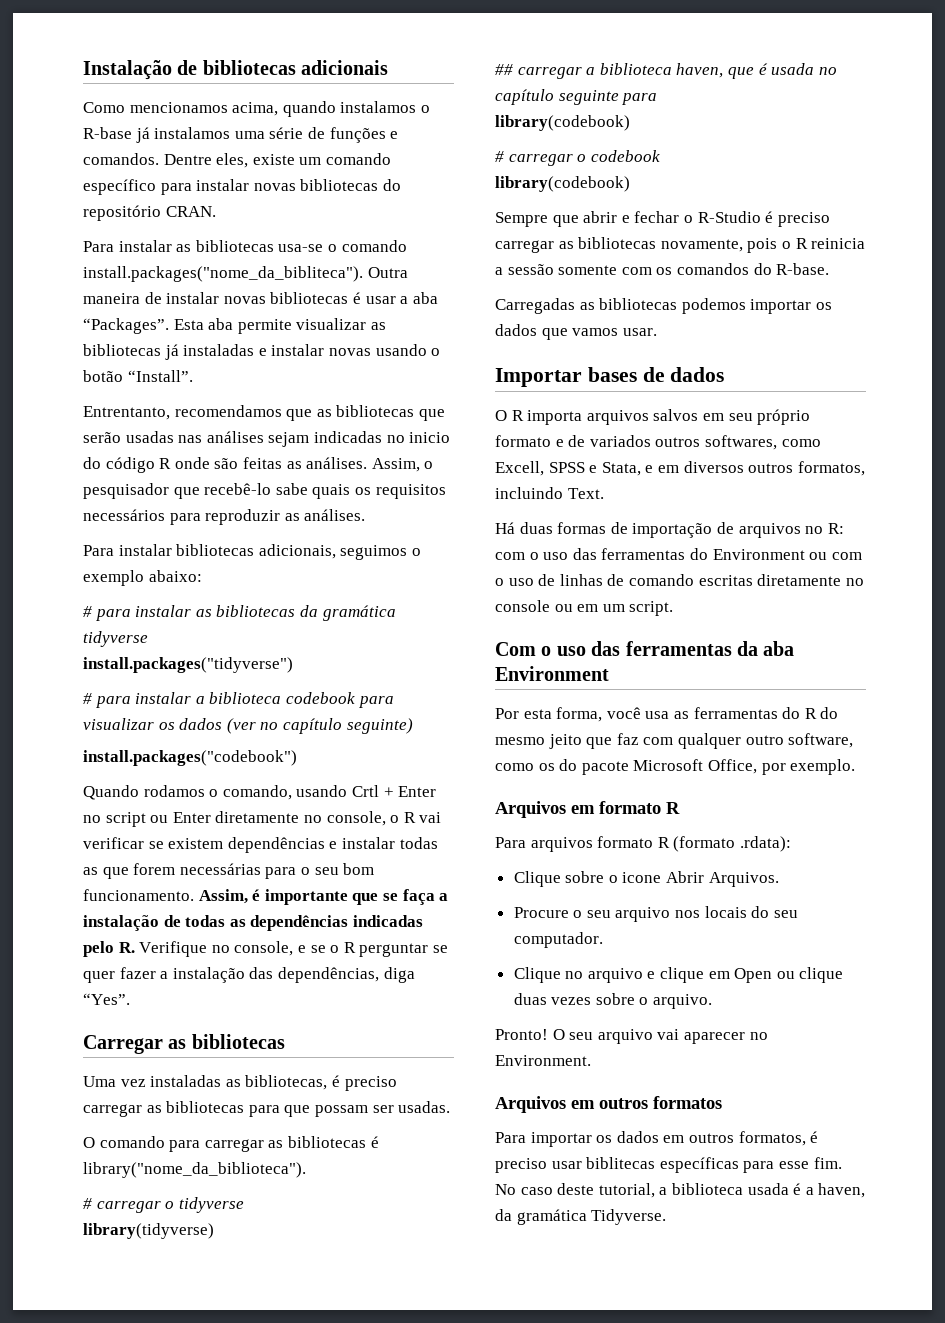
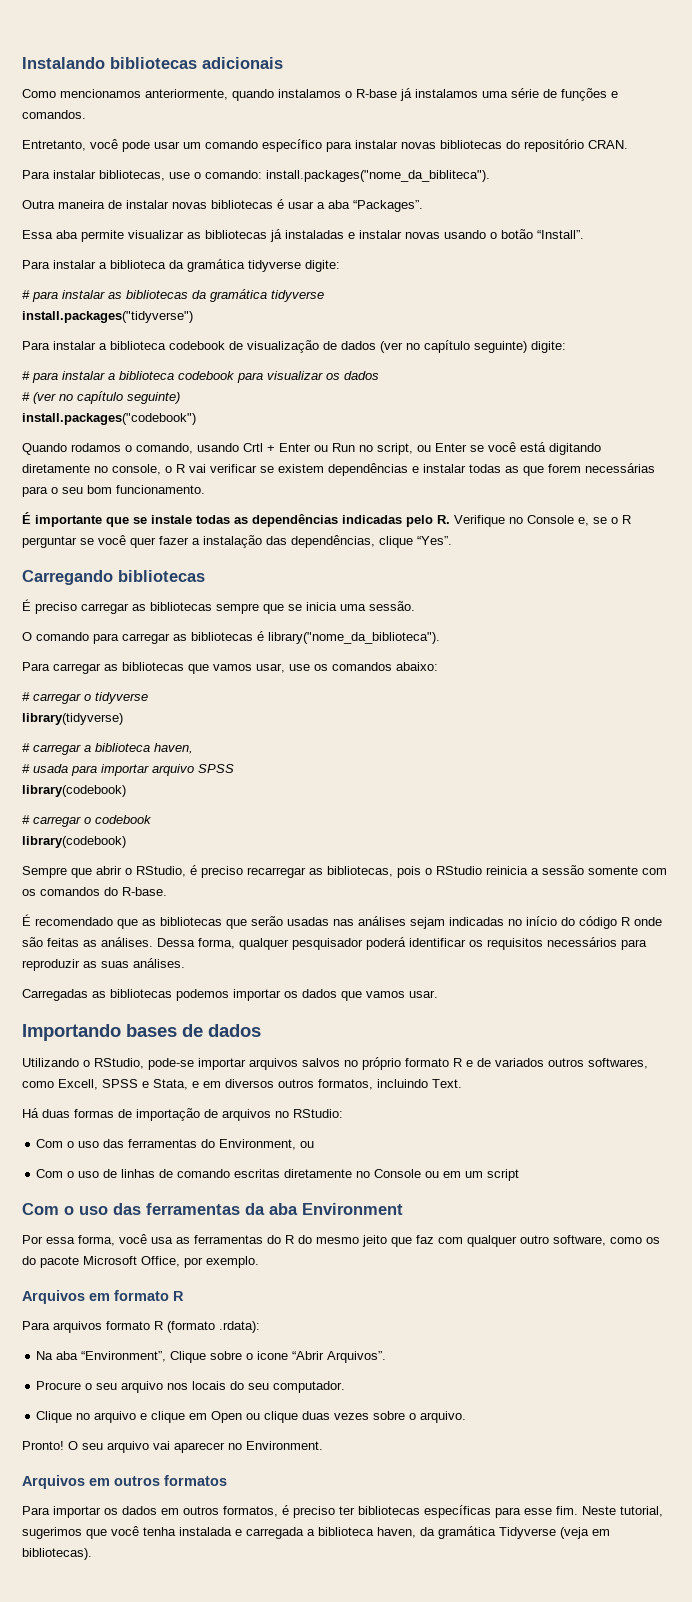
- Instalação de bibliotecas adicionais
+ Instalando bibliotecas adicionais
- Como mencionamos acima, quando instalamos o R-base já instalamos uma série de funções e comandos. Dentre eles, existe um comando específico para instalar novas bibliotecas do repositório CRAN.
+ Como mencionamos anteriormente, quando instalamos o R-base já instalamos uma série de funções e comandos.
+ Entretanto, você pode usar um comando específico para instalar novas bibliotecas do repositório CRAN.
- Para instalar as bibliotecas usa-se o comando install.packages("nome_da_bibliteca"). Outra maneira de instalar novas bibliotecas é usar a aba “Packages”. Esta aba permite visualizar as bibliotecas já instaladas e instalar novas usando o botão “Install”.
+ Para instalar bibliotecas, use o comando: install.packages("nome_da_bibliteca").
+ Outra maneira de instalar novas bibliotecas é usar a aba “Packages”.
+ Essa aba permite visualizar as bibliotecas já instaladas e instalar novas usando o botão “Install”.
- Entrentanto, recomendamos que as bibliotecas que serão usadas nas análises sejam indicadas no inicio do código R onde são feitas as análises. Assim, o pesquisador que recebê-lo sabe quais os requisitos necessários para reproduzir as análises.
- Para instalar bibliotecas adicionais, seguimos o exemplo abaixo:
+ Para instalar a biblioteca da gramática tidyverse digite:
+ Para instalar a biblioteca codebook de visualização de dados (ver no capítulo seguinte) digite:
- # para instalar a biblioteca codebook para visualizar os dados (ver no capítulo seguinte)
+ # para instalar a biblioteca codebook para visualizar os dados
+ # (ver no capítulo seguinte)
- Quando rodamos o comando, usando Crtl + Enter no script ou Enter diretamente no console, o R vai verificar se existem dependências e instalar todas as que forem necessárias para o seu bom funcionamento. Assim, é importante que se faça a instalação de todas as dependências indicadas pelo R. Verifique no console, e se o R perguntar se quer fazer a instalação das dependências, diga “Yes”.
+ Quando rodamos o comando, usando Crtl + Enter ou Run no script, ou Enter se você está digitando diretamente no console, o R vai verificar se existem dependências e instalar todas as que forem necessárias para o seu bom funcionamento.
+ É importante que se instale todas as dependências indicadas pelo R. Verifique no Console e, se o R perguntar se você quer fazer a instalação das dependências, clique “Yes”.
- Carregar as bibliotecas
+ Carregando bibliotecas
- Uma vez instaladas as bibliotecas, é preciso carregar as bibliotecas para que possam ser usadas.
+ É preciso carregar as bibliotecas sempre que se inicia uma sessão.
+ Para carregar as bibliotecas que vamos usar, use os comandos abaixo:
- ## carregar a biblioteca haven, que é usada no capítulo seguinte para
+ # carregar a biblioteca haven,
+ # usada para importar arquivo SPSS
- Sempre que abrir e fechar o R-Studio é preciso carregar as bibliotecas novamente, pois o R reinicia a sessão somente com os comandos do R-base.
+ Sempre que abrir o RStudio, é preciso recarregar as bibliotecas, pois o RStudio reinicia a sessão somente com os comandos do R-base.
+ É recomendado que as bibliotecas que serão usadas nas análises sejam indicadas no início do código R onde são feitas as análises. Dessa forma, qualquer pesquisador poderá identificar os requisitos necessários para reproduzir as suas análises.
- Importar bases de dados
+ Importando bases de dados
- O R importa arquivos salvos em seu próprio formato e de variados outros softwares, como Excell, SPSS e Stata, e em diversos outros formatos, incluindo Text.
+ Utilizando o RStudio, pode-se importar arquivos salvos no próprio formato R e de variados outros softwares, como Excell, SPSS e Stata, e em diversos outros formatos, incluindo Text.
- Há duas formas de importação de arquivos no R: com o uso das ferramentas do Environment ou com o uso de linhas de comando escritas diretamente no console ou em um script.
+ Há duas formas de importação de arquivos no RStudio:
+ Com o uso das ferramentas do Environment, ou
+ Com o uso de linhas de comando escritas diretamente no Console ou em um script
- Por esta forma, você usa as ferramentas do R do mesmo jeito que faz com qualquer outro software, como os do pacote Microsoft Office, por exemplo.
+ Por essa forma, você usa as ferramentas do R do mesmo jeito que faz com qualquer outro software, como os do pacote Microsoft Office, por exemplo.
- Clique sobre o icone Abrir Arquivos.
+ Na aba “Environment”, Clique sobre o icone “Abrir Arquivos”.
- Para importar os dados em outros formatos, é preciso usar biblitecas específicas para esse fim.
+ Para importar os dados em outros formatos, é preciso ter bibliotecas específicas para esse fim.
- No caso deste tutorial, a biblioteca usada é a haven, da gramática Tidyverse.
+ Neste tutorial, sugerimos que você tenha instalada e carregada a biblioteca haven, da gramática Tidyverse (veja em bibliotecas).

